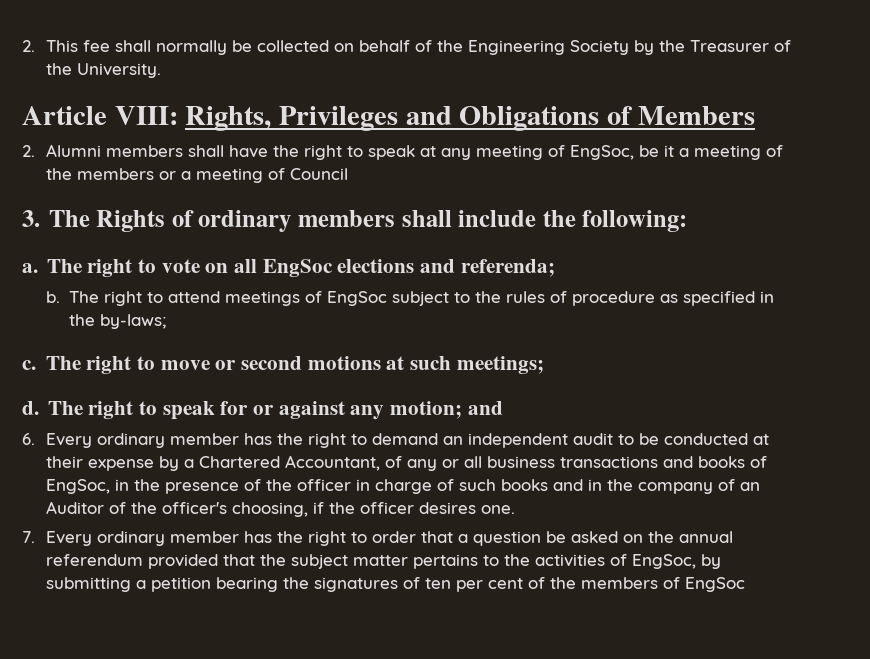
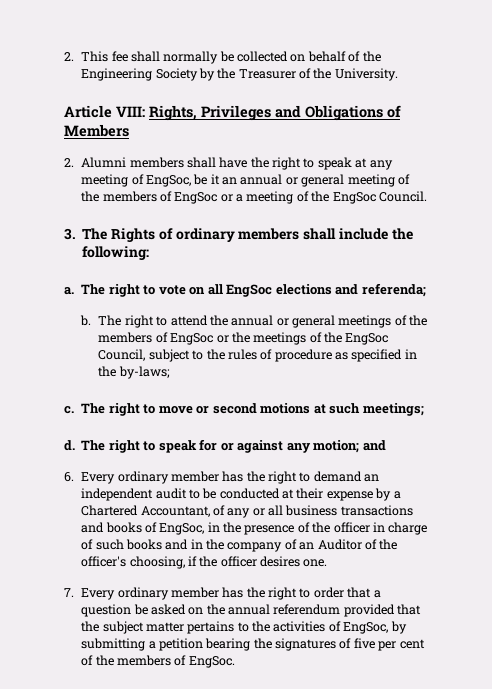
- 2. Alumni members shall have the right to speak at any meeting of EngSoc, be it a meeting of the members or a meeting of Council
+ 2. Alumni members shall have the right to speak at any meeting of EngSoc, be it an annual or general meeting of the members of EngSoc or a meeting of the EngSoc Council.
- The right to attend meetings of EngSoc subject to the rules of procedure as specified in the by-laws;
+ The right to attend the annual or general meetings of the members of EngSoc or the meetings of the EngSoc Council, subject to the rules of procedure as specified in the by-laws;
- 7. Every ordinary member has the right to order that a question be asked on the annual referendum provided that the subject matter pertains to the activities of EngSoc, by submitting a petition bearing the signatures of ten per cent of the members of EngSoc
+ 7. Every ordinary member has the right to order that a question be asked on the annual referendum provided that the subject matter pertains to the activities of EngSoc, by submitting a petition bearing the signatures of five per cent of the members of EngSoc.

